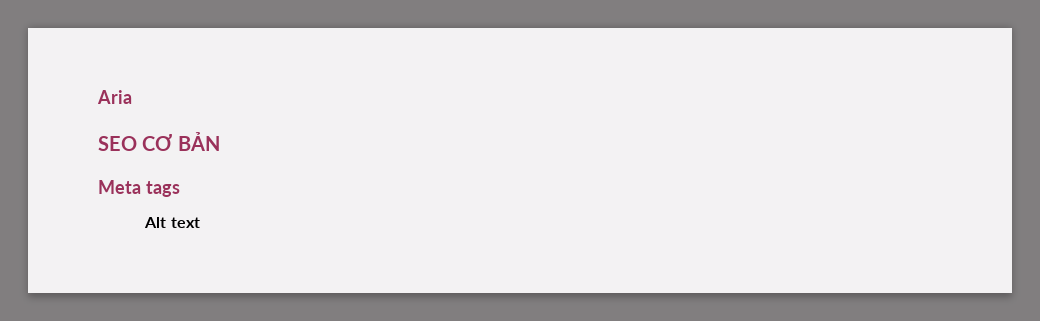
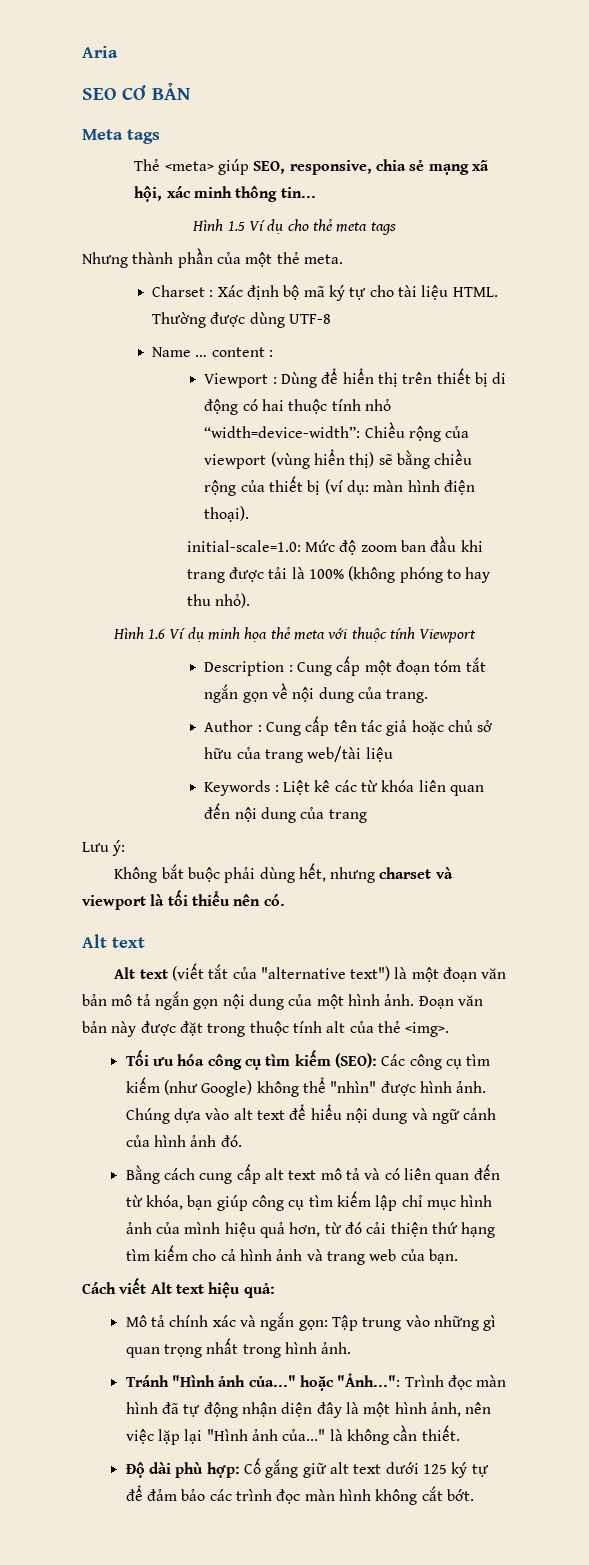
+ Thẻ <meta> giúp SEO, responsive, chia sẻ mạng xã hội, xác minh thông tin...
+ Hình 1.5 Ví dụ cho thẻ meta tags
+ Nhưng thành phần của một thẻ meta.
+ Charset : Xác định bộ mã ký tự cho tài liệu HTML. Thường được dùng UTF-8
+ Name … content :
+ Viewport : Dùng để hiển thị trên thiết bị di động có hai thuộc tính nhỏ “width=device-width”: Chiều rộng của viewport (vùng hiển thị) sẽ bằng chiều rộng của thiết bị (ví dụ: màn hình điện thoại).
+ initial-scale=1.0: Mức độ zoom ban đầu khi trang được tải là 100% (không phóng to hay thu nhỏ).
+ Hình 1.6 Ví dụ minh họa thẻ meta với thuộc tính Viewport
+ Description : Cung cấp một đoạn tóm tắt ngắn gọn về nội dung của trang.
+ Author : Cung cấp tên tác giả hoặc chủ sở hữu của trang web/tài liệu
+ Keywords : Liệt kê các từ khóa liên quan đến nội dung của trang
+ Lưu ý:
+ Không bắt buộc phải dùng hết, nhưng charset và viewport là tối thiểu nên có.
  Alt text
+ Alt text (viết tắt của "alternative text") là một đoạn văn bản mô tả ngắn gọn nội dung của một hình ảnh. Đoạn văn bản này được đặt trong thuộc tính alt của thẻ <img>.
+ Tối ưu hóa công cụ tìm kiếm (SEO): Các công cụ tìm kiếm (như Google) không thể "nhìn" được hình ảnh. Chúng dựa vào alt text để hiểu nội dung và ngữ cảnh của hình ảnh đó.
+ Bằng cách cung cấp alt text mô tả và có liên quan đến từ khóa, bạn giúp công cụ tìm kiếm lập chỉ mục hình ảnh của mình hiệu quả hơn, từ đó cải thiện thứ hạng tìm kiếm cho cả hình ảnh và trang web của bạn.
+ Cách viết Alt text hiệu quả:
+ Mô tả chính xác và ngắn gọn: Tập trung vào những gì quan trọng nhất trong hình ảnh.
+ Tránh "Hình ảnh của..." hoặc "Ảnh...": Trình đọc màn hình đã tự động nhận diện đây là một hình ảnh, nên việc lặp lại "Hình ảnh của..." là không cần thiết.
+ Độ dài phù hợp: Cố gắng giữ alt text dưới 125 ký tự để đảm bảo các trình đọc màn hình không cắt bớt.

